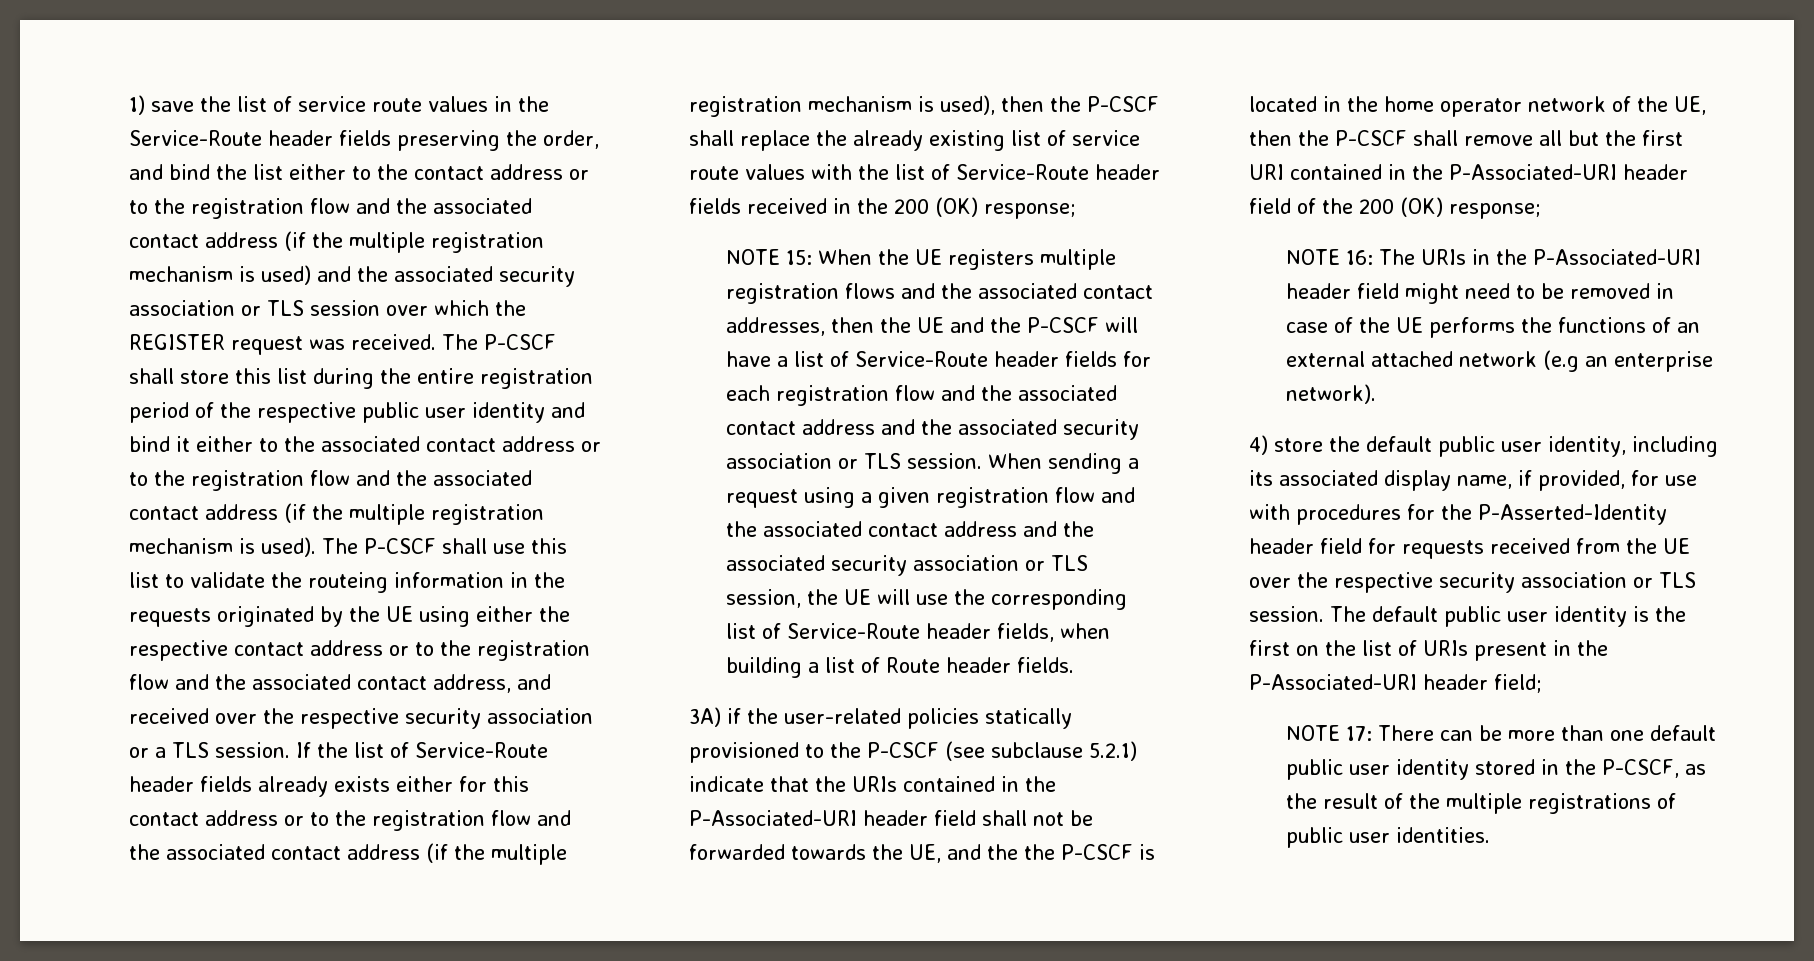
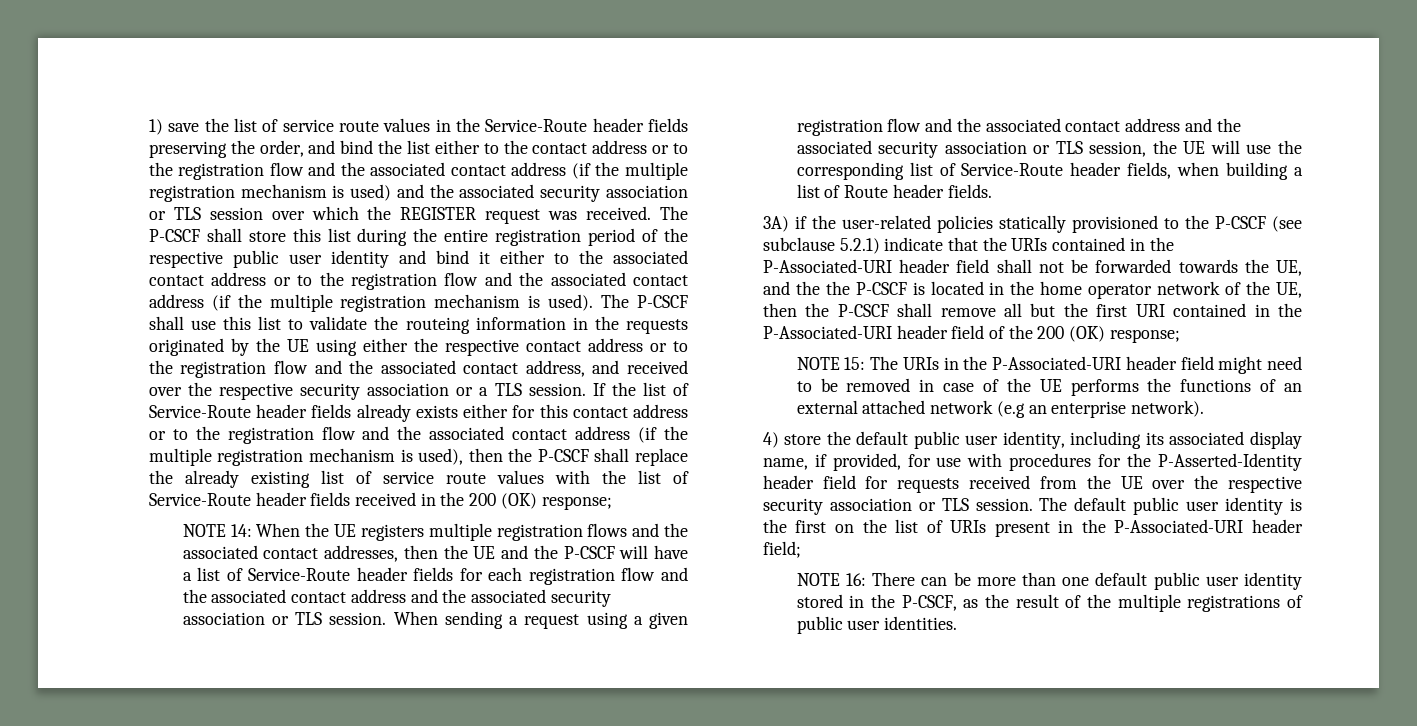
- NOTE 15: When the UE registers multiple registration flows and the associated contact addresses, then the UE and the P-CSCF will have a list of Service-Route header fields for each registration flow and the associated contact address and the associated security association or TLS session.
+ NOTE 14: When the UE registers multiple registration flows and the associated contact addresses, then the UE and the P-CSCF will have a list of Service-Route header fields for each registration flow and the associated contact address and the associated security association or TLS session.
- NOTE 16: The URIs in the P-Associated-URI header field might need to be removed in case of the UE performs the functions of an external attached network (e.g an enterprise network).
+ NOTE 15: The URIs in the P-Associated-URI header field might need to be removed in case of the UE performs the functions of an external attached network (e.g an enterprise network).
- NOTE 17: There can be more than one default public user identity stored in the P-CSCF, as the result of the multiple registrations of public user identities.
+ NOTE 16: There can be more than one default public user identity stored in the P-CSCF, as the result of the multiple registrations of public user identities.

